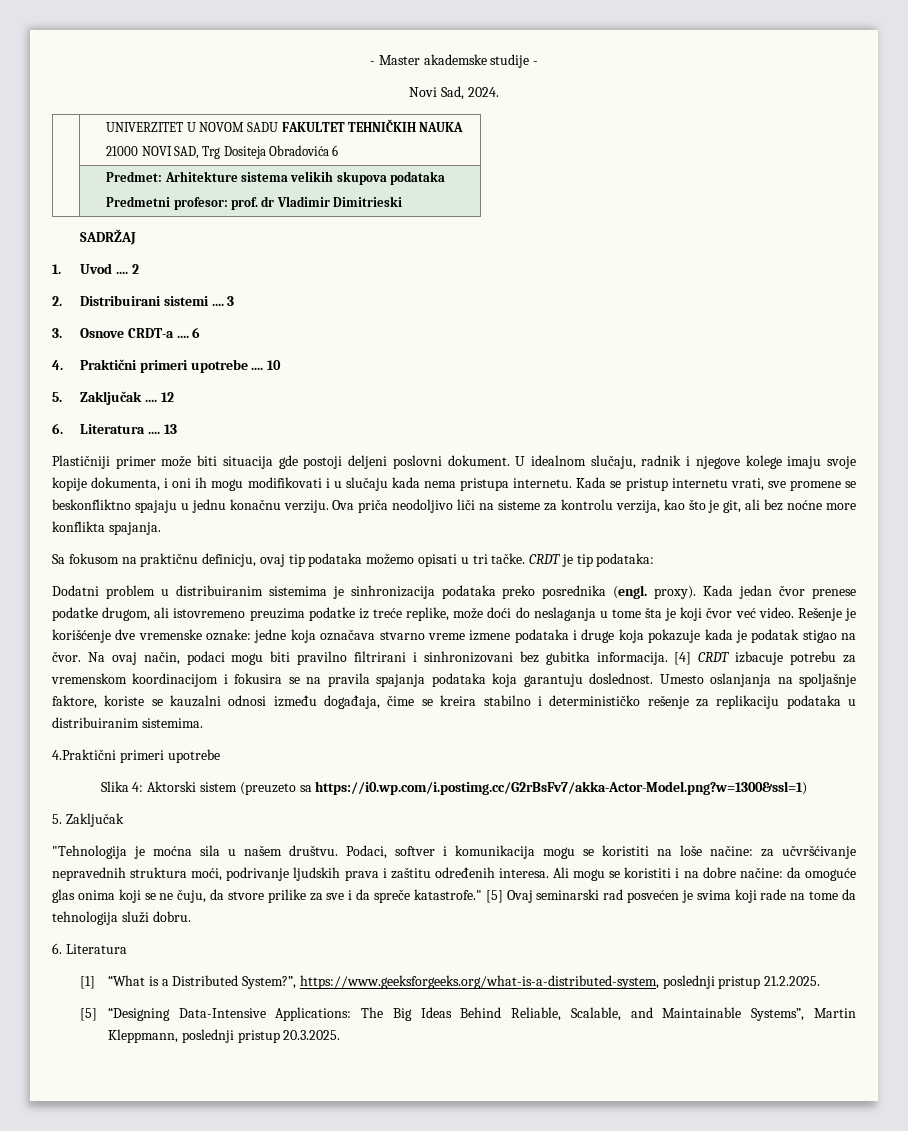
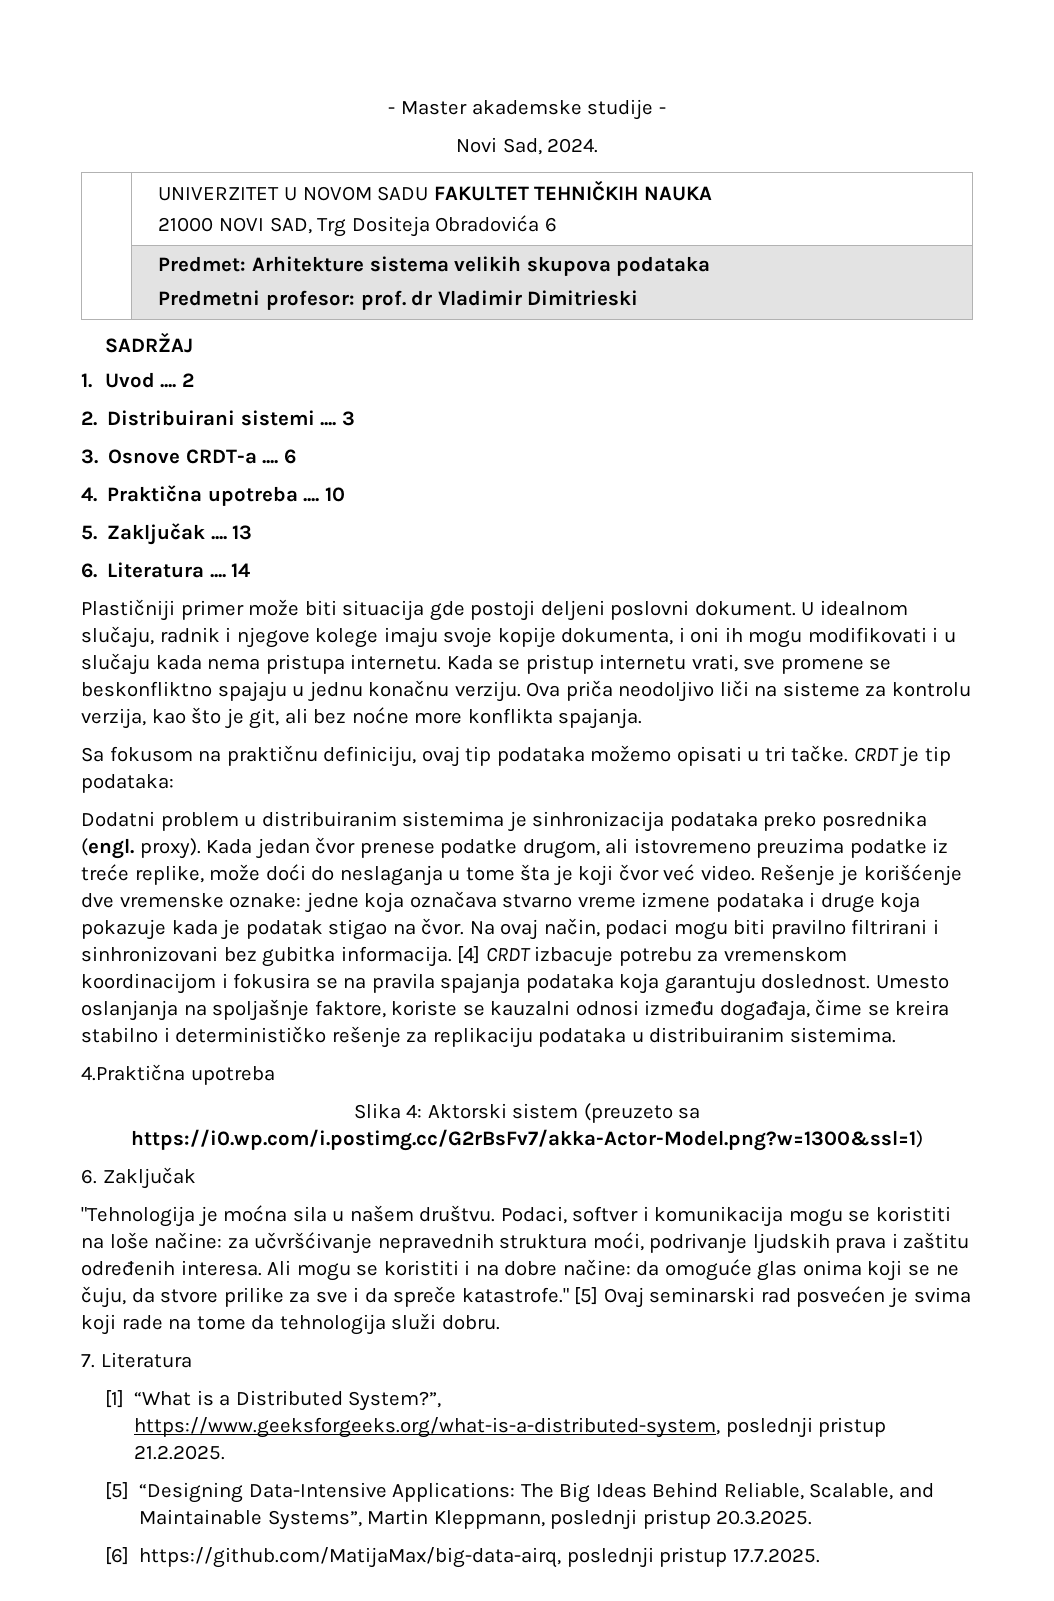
- 4. Praktični primeri upotrebe ....
+ 4. Praktična upotreba ....
- 12
+ 13
- 13
+ 14
- Sa fokusom na praktičnu definicju, ovaj tip podataka možemo opisati u tri tačke.
+ Sa fokusom na praktičnu definiciju, ovaj tip podataka možemo opisati u tri tačke.
- 4.Praktični primeri upotrebe
+ 4.Praktična upotreba
  Slika 4: Aktorski sistem (preuzeto sa https://i0.wp.com/i.postimg.cc/G2rBsFv7/akka-Actor-Model.png?w=1300&ssl=1)
- 5. Zaključak
+ 6. Zaključak
  [5] Ovaj seminarski rad posvećen je svima koji rade na tome da tehnologija služi dobru.
- 6. Literatura
+ 7. Literatura
+ [6] https://github.com/MatijaMax/big-data-airq, poslednji pristup 17.7.2025.

